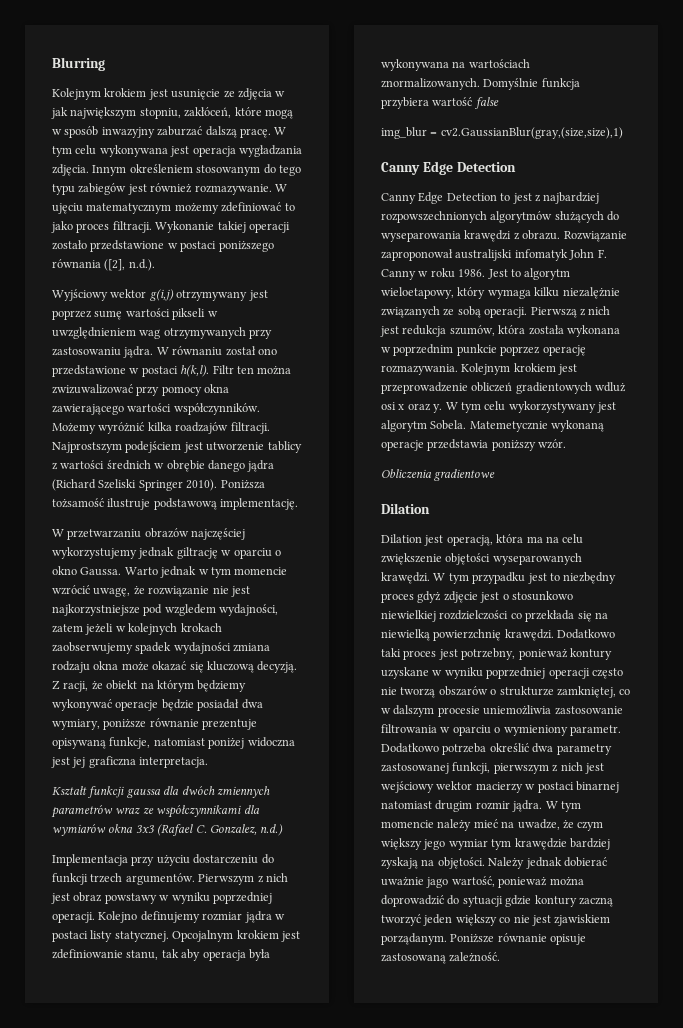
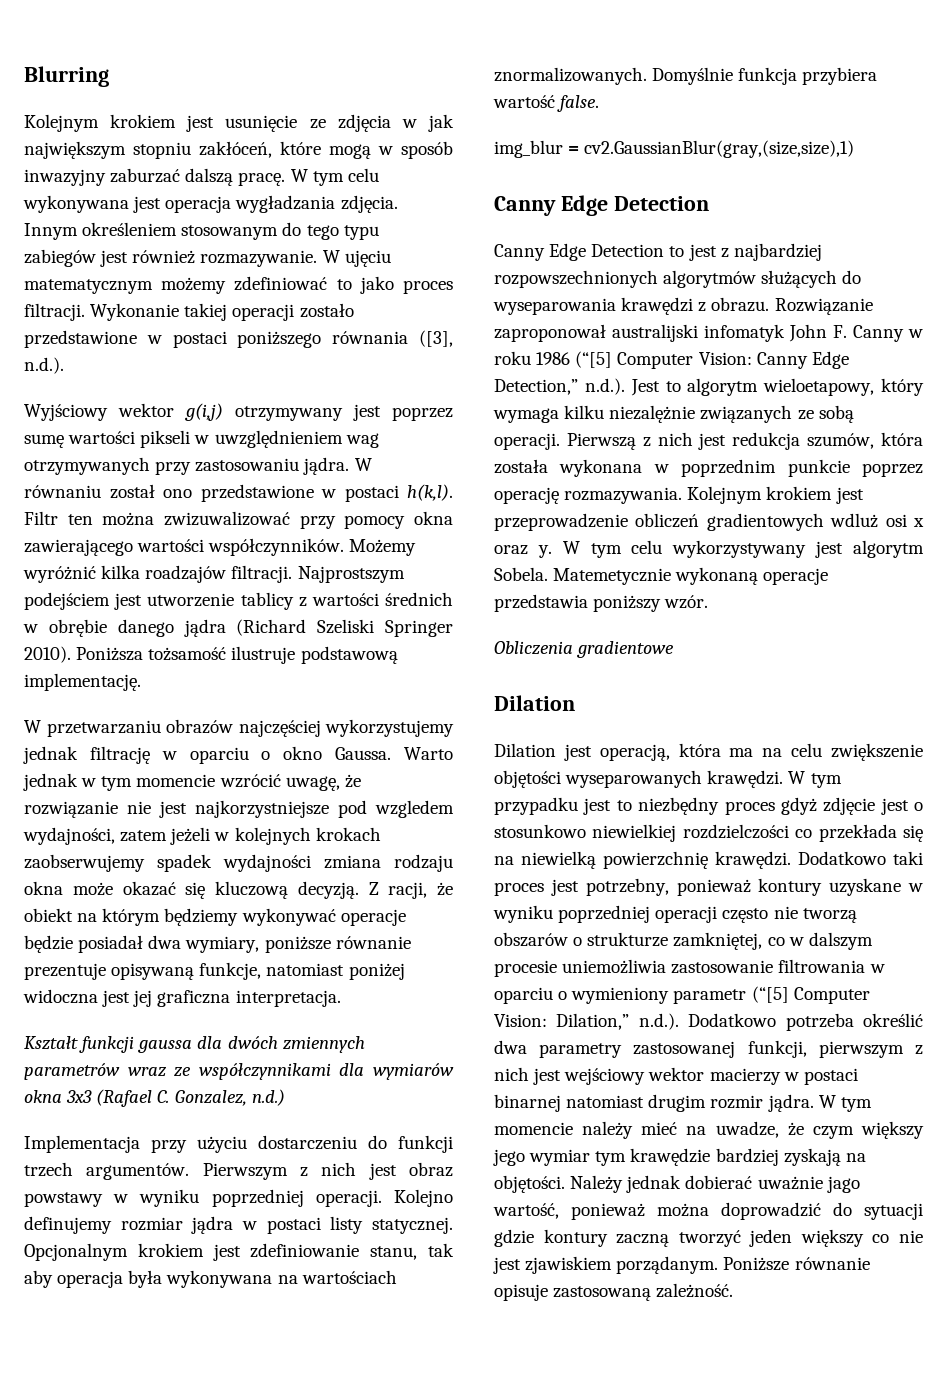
- Kolejnym krokiem jest usunięcie ze zdjęcia w jak największym stopniu, zakłóceń, które mogą w sposób inwazyjny zaburzać dalszą pracę.
+ Kolejnym krokiem jest usunięcie ze zdjęcia w jak największym stopniu zakłóceń, które mogą w sposób inwazyjny zaburzać dalszą pracę.
- Wykonanie takiej operacji zostało przedstawione w postaci poniższego równania ([2], n.d.).
+ Wykonanie takiej operacji zostało przedstawione w postaci poniższego równania ([3], n.d.).
- W przetwarzaniu obrazów najczęściej wykorzystujemy jednak giltrację w oparciu o okno Gaussa.
+ W przetwarzaniu obrazów najczęściej wykorzystujemy jednak filtrację w oparciu o okno Gaussa.
- Opcojalnym krokiem jest zdefiniowanie stanu, tak aby operacja była wykonywana na wartościach znormalizowanych.
+ Opcjonalnym krokiem jest zdefiniowanie stanu, tak aby operacja była wykonywana na wartościach znormalizowanych.
- Domyślnie funkcja przybiera wartość false
+ Domyślnie funkcja przybiera wartość false.
- Rozwiązanie zaproponował australijski infomatyk John F. Canny w roku 1986. Jest to algorytm wieloetapowy, który wymaga kilku niezalężnie związanych ze sobą operacji.
+ Rozwiązanie zaproponował australijski infomatyk John F. Canny w roku 1986 (“[5] Computer Vision: Canny Edge Detection,” n.d.). Jest to algorytm wieloetapowy, który wymaga kilku niezalężnie związanych ze sobą operacji.
- Dodatkowo taki proces jest potrzebny, ponieważ kontury uzyskane w wyniku poprzedniej operacji często nie tworzą obszarów o strukturze zamkniętej, co w dalszym procesie uniemożliwia zastosowanie filtrowania w oparciu o wymieniony parametr. Dodatkowo potrzeba określić dwa parametry zastosowanej funkcji, pierwszym z nich jest wejściowy wektor macierzy w postaci binarnej natomiast drugim rozmir jądra.
+ Dodatkowo taki proces jest potrzebny, ponieważ kontury uzyskane w wyniku poprzedniej operacji często nie tworzą obszarów o strukturze zamkniętej, co w dalszym procesie uniemożliwia zastosowanie filtrowania w oparciu o wymieniony parametr (“[5] Computer Vision: Dilation,” n.d.). Dodatkowo potrzeba określić dwa parametry zastosowanej funkcji, pierwszym z nich jest wejściowy wektor macierzy w postaci binarnej natomiast drugim rozmir jądra.

